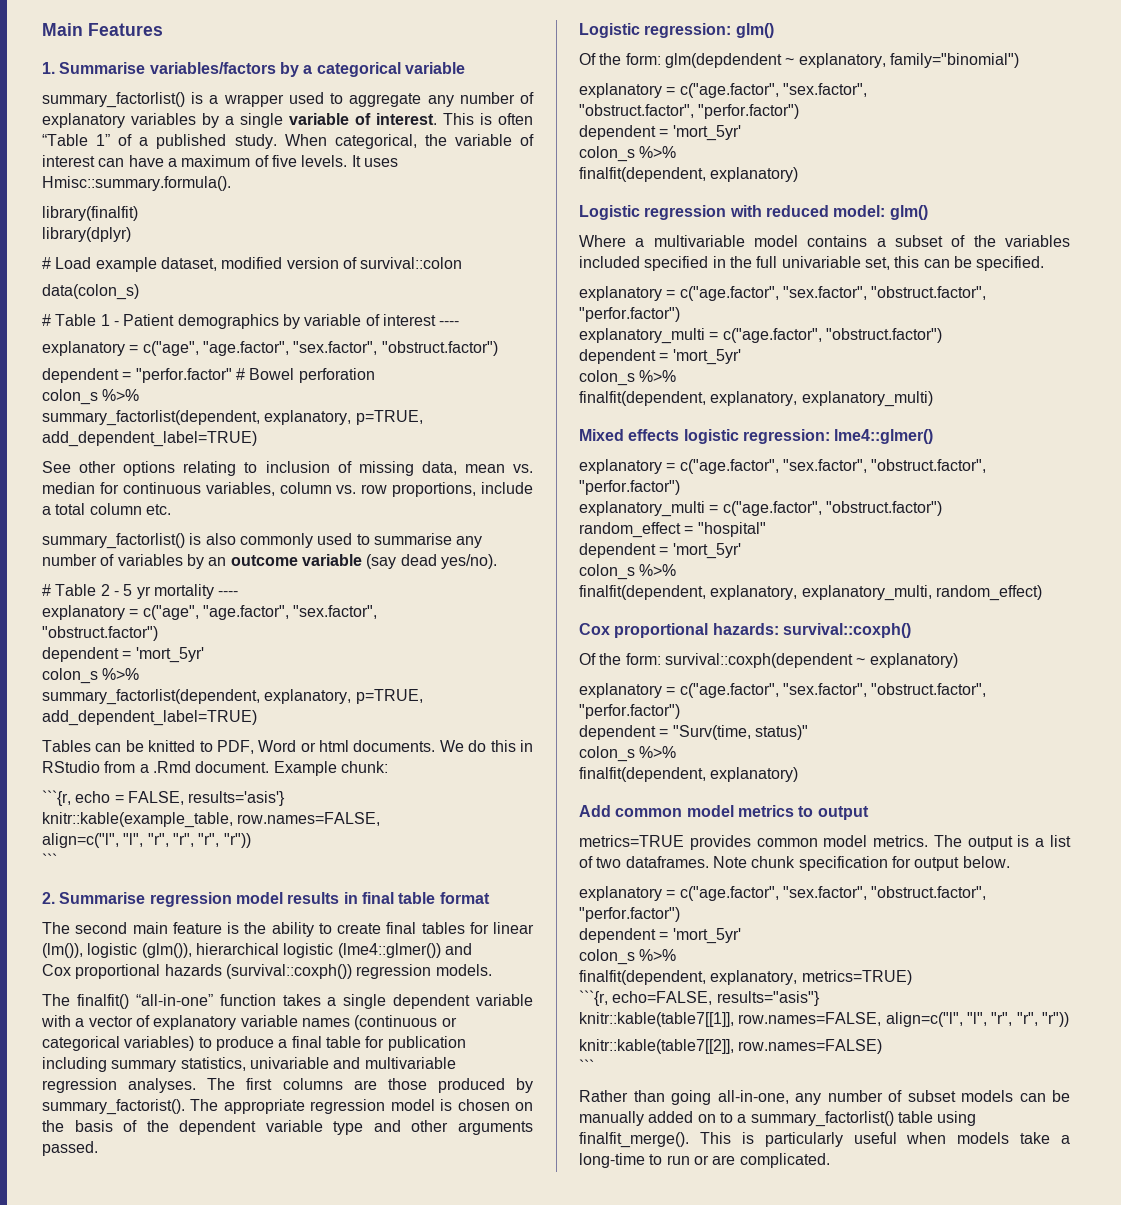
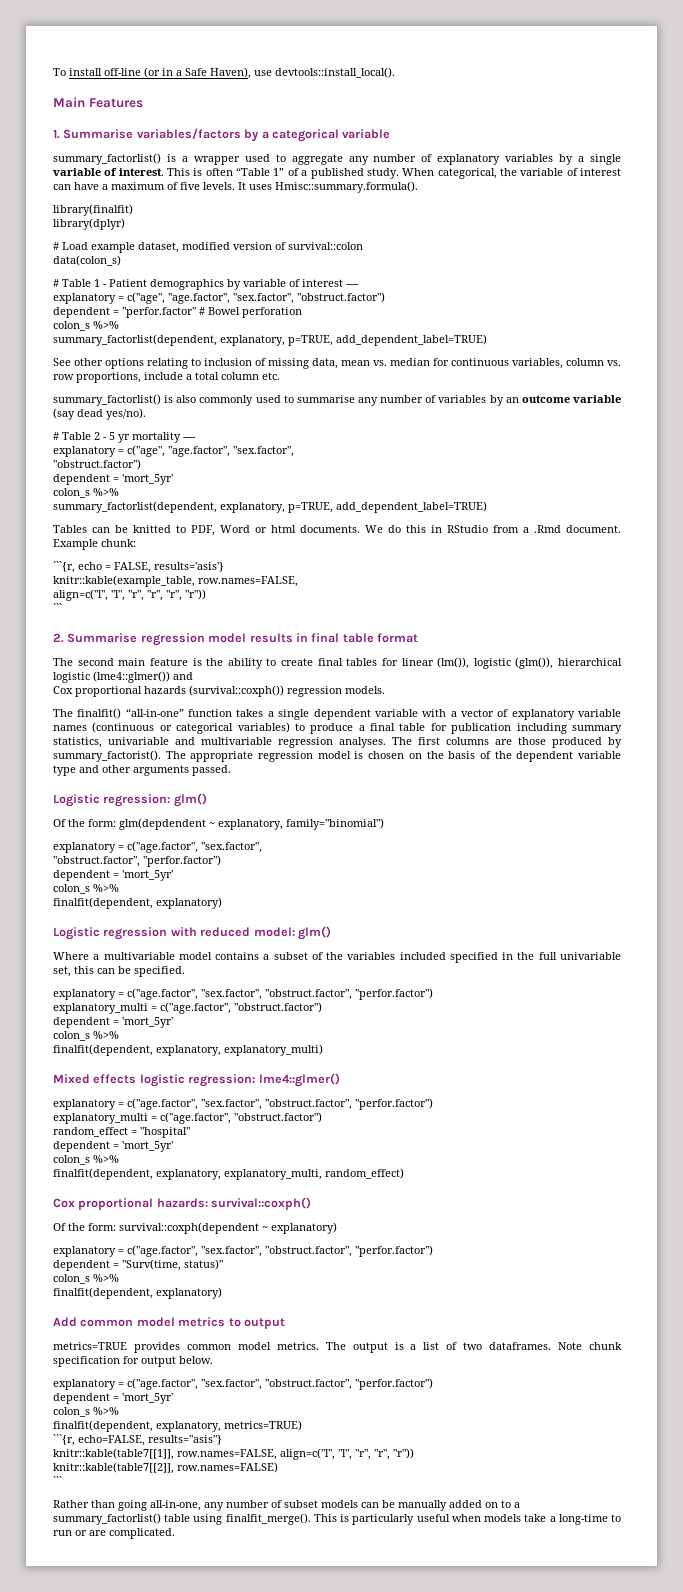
+ To install off-line (or in a Safe Haven), use devtools::install_local().

